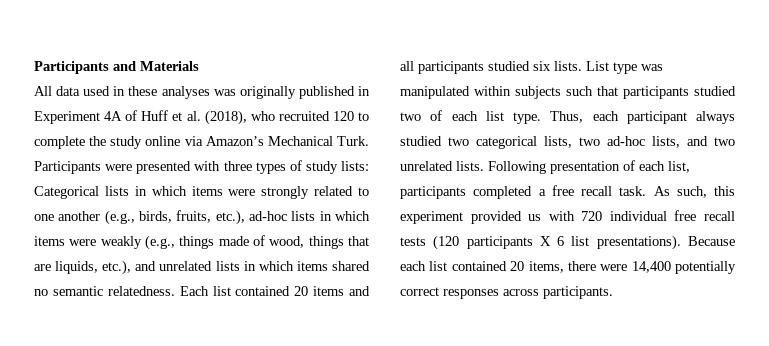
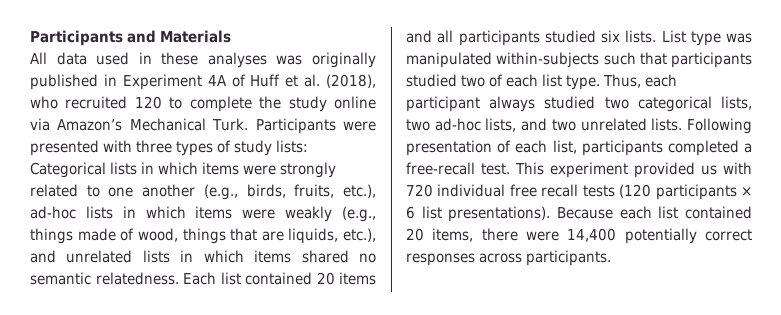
- List type was manipulated within subjects such that participants studied two of each list type.
+ List type was manipulated within-subjects such that participants studied two of each list type.
- Following presentation of each list, participants completed a free recall task. As such, this experiment provided us with 720 individual free recall tests (120 participants X 6 list presentations).
+ Following presentation of each list, participants completed a free-recall test. This experiment provided us with 720 individual free recall tests (120 participants × 6 list presentations).

